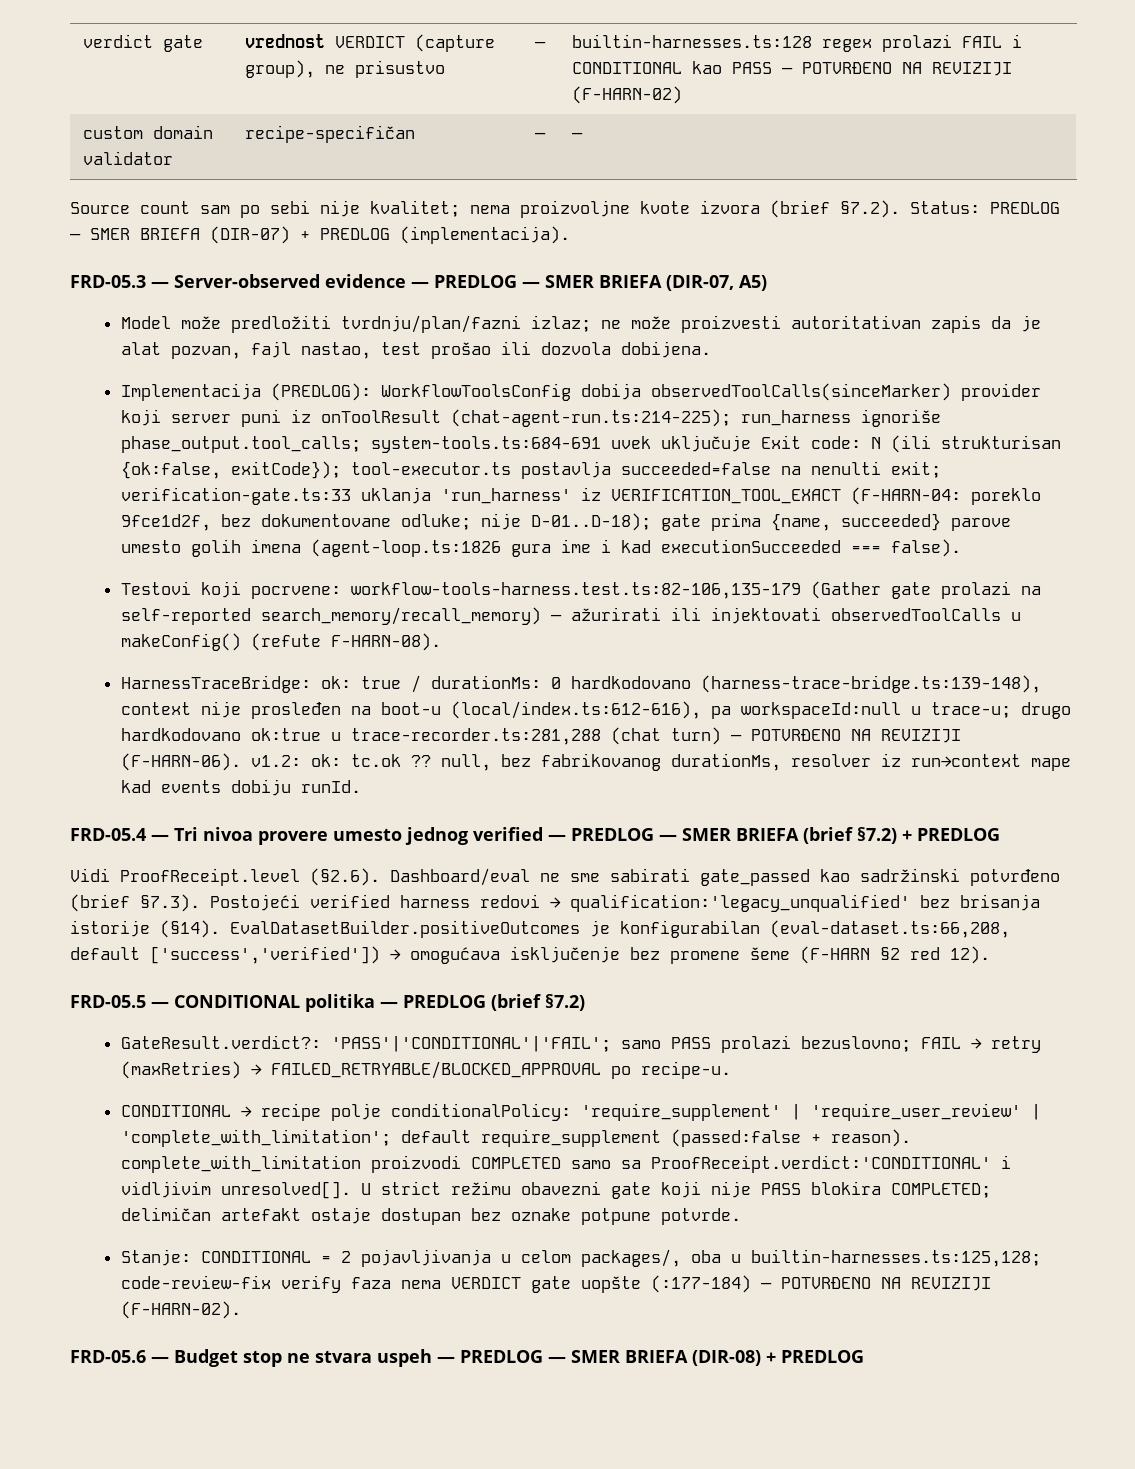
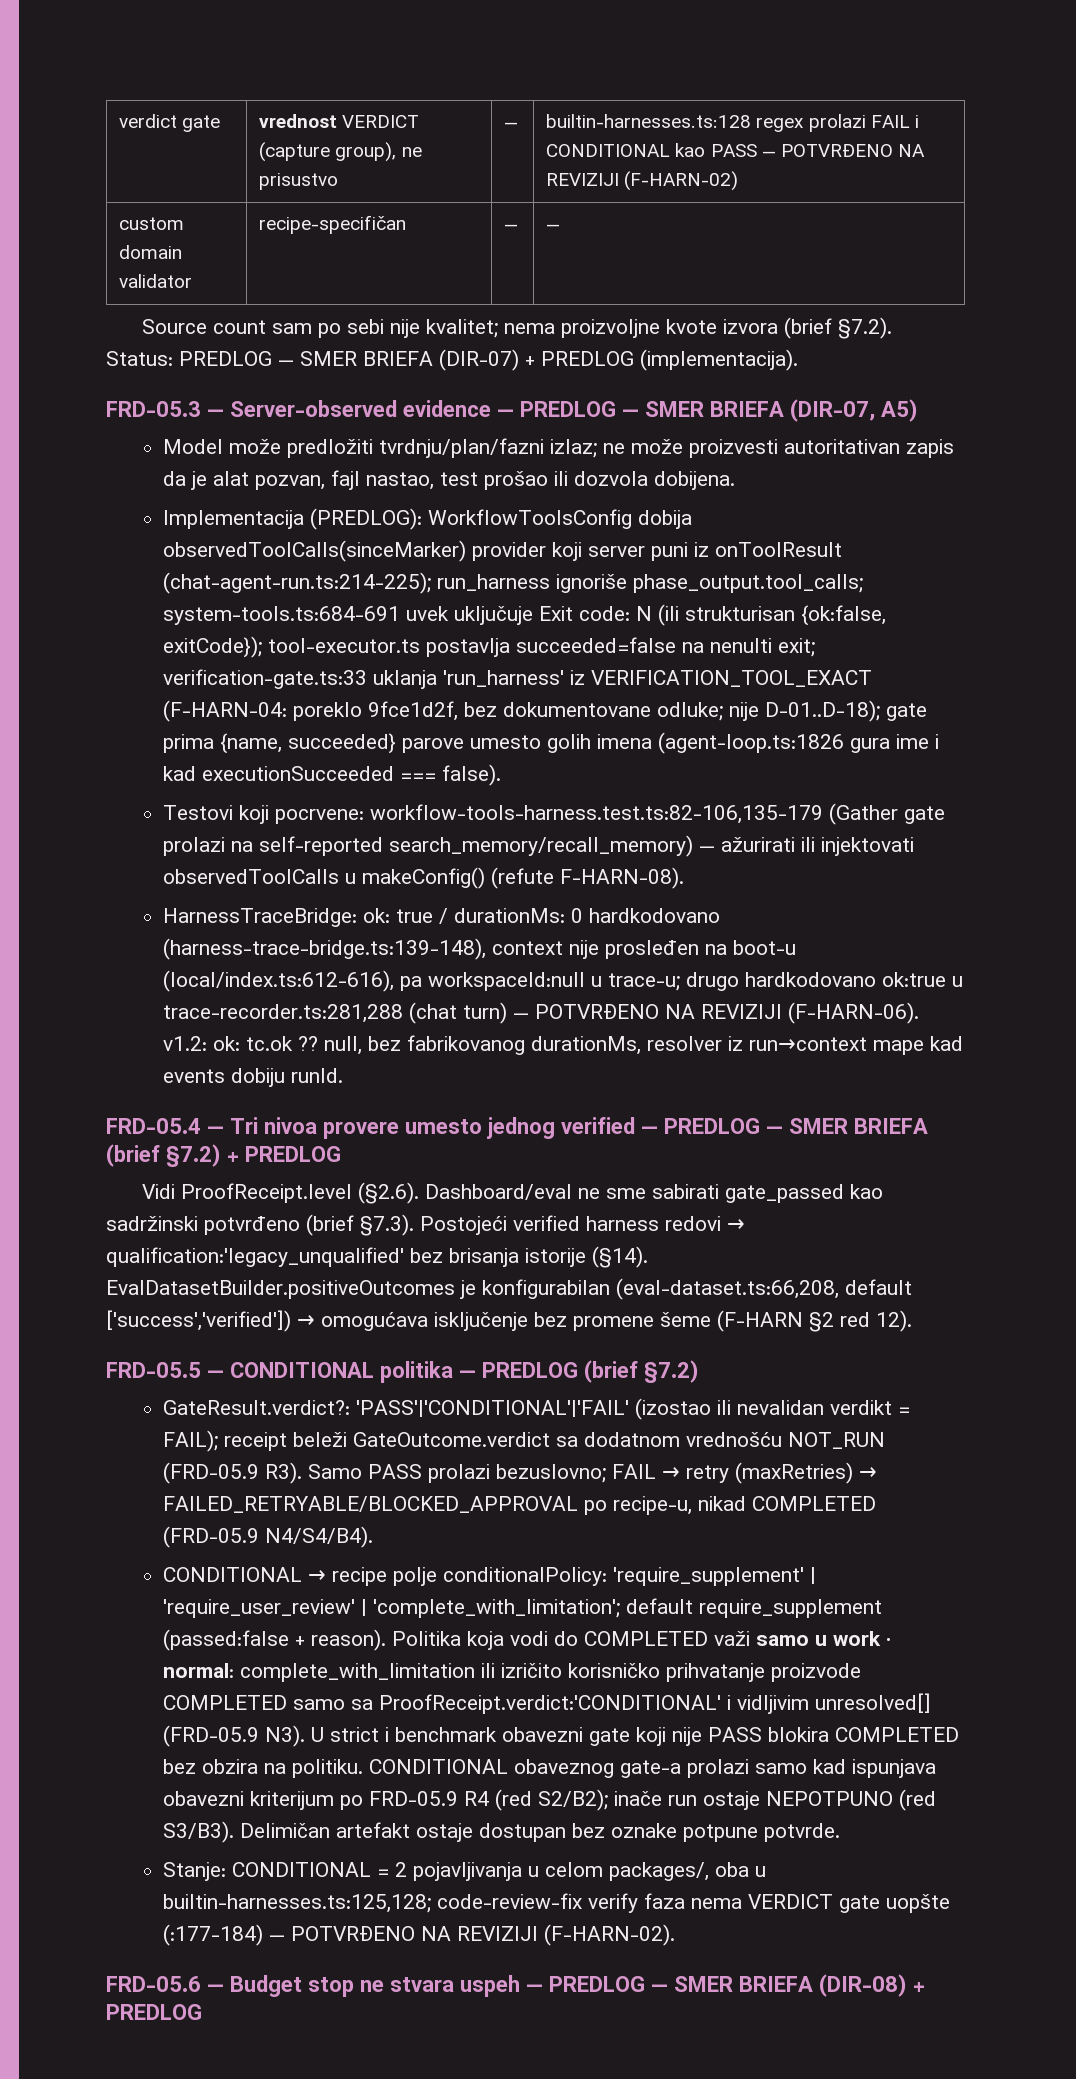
- GateResult.verdict?: 'PASS'|'CONDITIONAL'|'FAIL'; samo PASS prolazi bezuslovno; FAIL → retry (maxRetries) → FAILED_RETRYABLE/BLOCKED_APPROVAL po recipe-u.
+ GateResult.verdict?: 'PASS'|'CONDITIONAL'|'FAIL' (izostao ili nevalidan verdikt = FAIL); receipt beleži GateOutcome.verdict sa dodatnom vrednošću NOT_RUN (FRD-05.9 R3). Samo PASS prolazi bezuslovno; FAIL → retry (maxRetries) → FAILED_RETRYABLE/BLOCKED_APPROVAL po recipe-u, nikad COMPLETED (FRD-05.9 N4/S4/B4).
- CONDITIONAL → recipe polje conditionalPolicy: 'require_supplement' | 'require_user_review' | 'complete_with_limitation'; default require_supplement (passed:false + reason). complete_with_limitation proizvodi COMPLETED samo sa ProofReceipt.verdict:'CONDITIONAL' i vidljivim unresolved[]. U strict režimu obavezni gate koji nije PASS blokira COMPLETED; delimičan artefakt ostaje dostupan bez oznake potpune potvrde.
+ CONDITIONAL → recipe polje conditionalPolicy: 'require_supplement' | 'require_user_review' | 'complete_with_limitation'; default require_supplement (passed:false + reason). Politika koja vodi do COMPLETED važi samo u work · normal: complete_with_limitation ili izričito korisničko prihvatanje proizvode COMPLETED samo sa ProofReceipt.verdict:'CONDITIONAL' i vidljivim unresolved[] (FRD-05.9 N3). U strict i benchmark obavezni gate koji nije PASS blokira COMPLETED bez obzira na politiku. CONDITIONAL obaveznog gate-a prolazi samo kad ispunjava obavezni kriterijum po FRD-05.9 R4 (red S2/B2); inače run ostaje NEPOTPUNO (red S3/B3). Delimičan artefakt ostaje dostupan bez oznake potpune potvrde.

